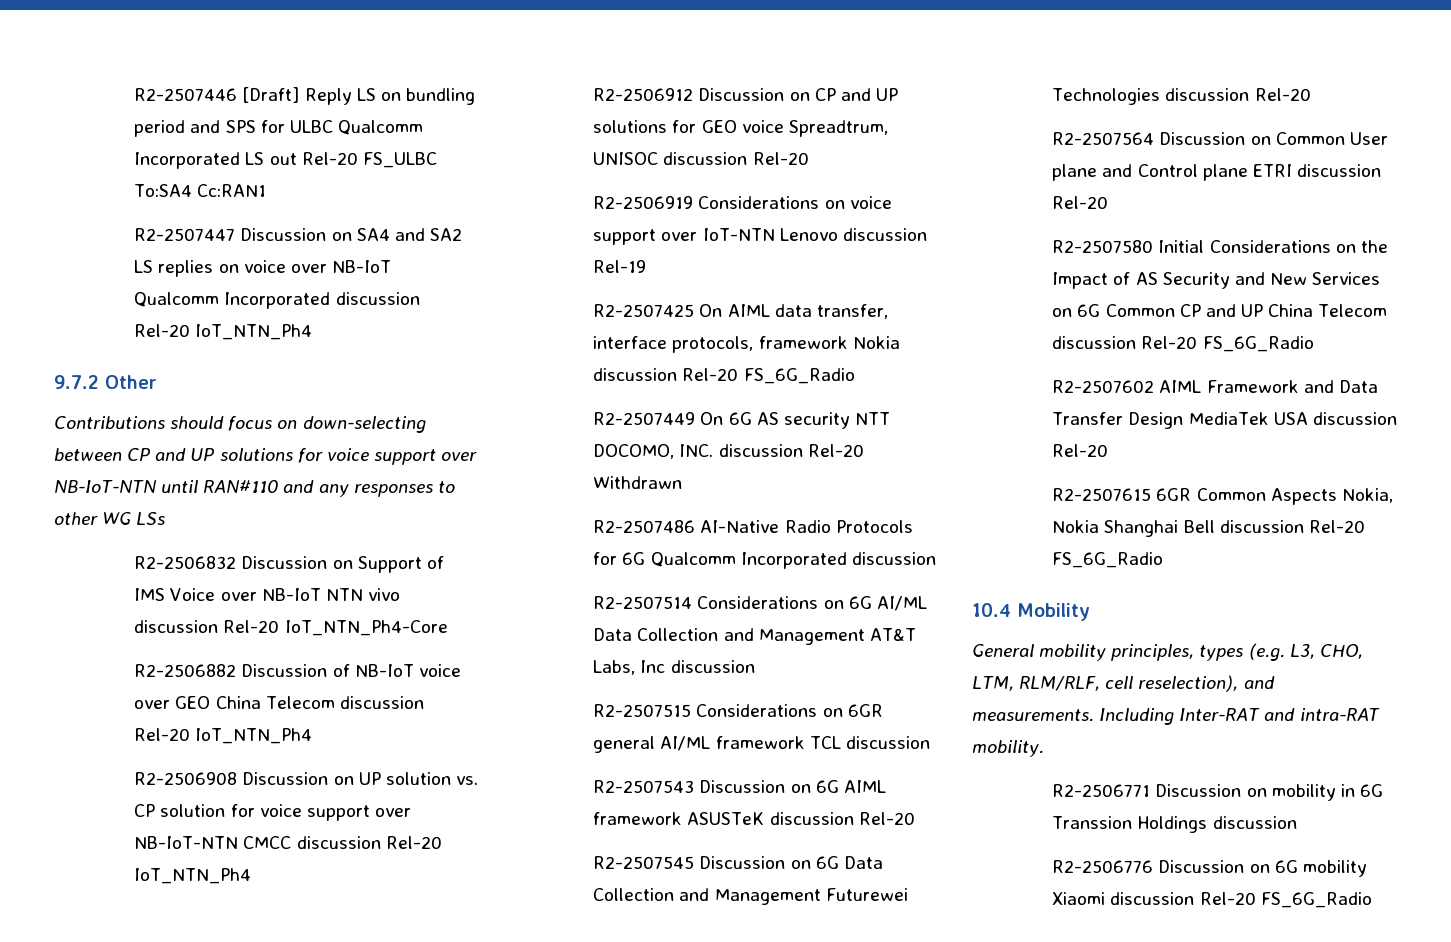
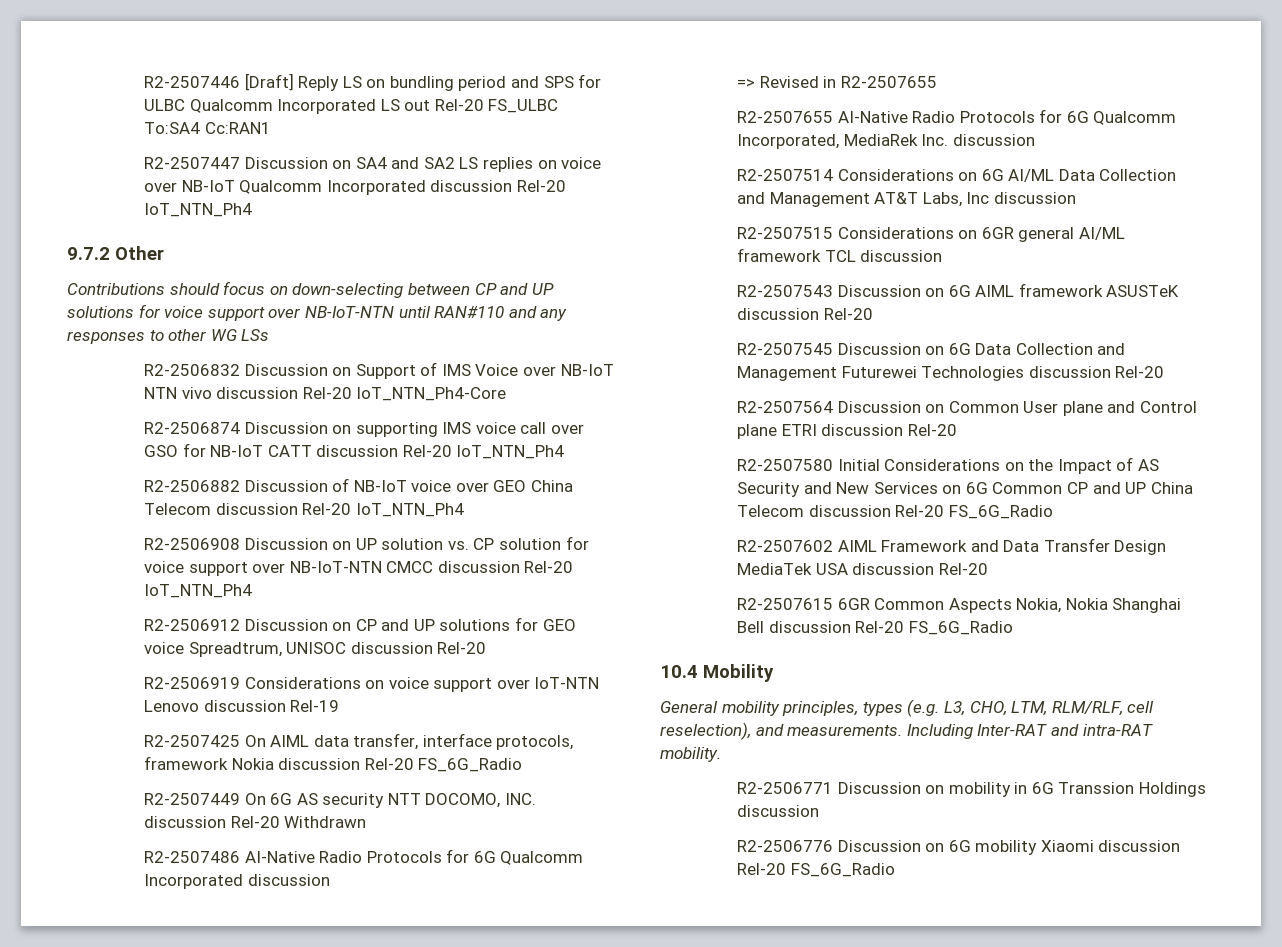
+ R2-2506874 Discussion on supporting IMS voice call over GSO for NB-IoT CATT discussion Rel-20 IoT_NTN_Ph4
+ => Revised in R2-2507655
+ R2-2507655 AI-Native Radio Protocols for 6G Qualcomm Incorporated, MediaRek Inc. discussion

